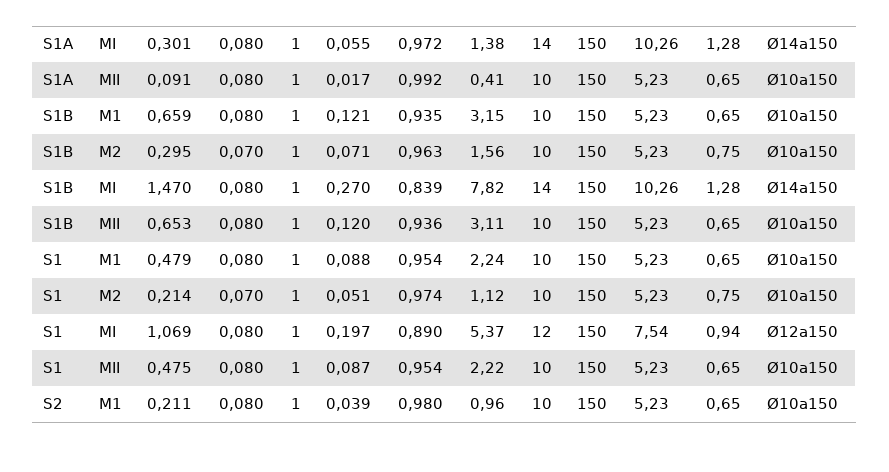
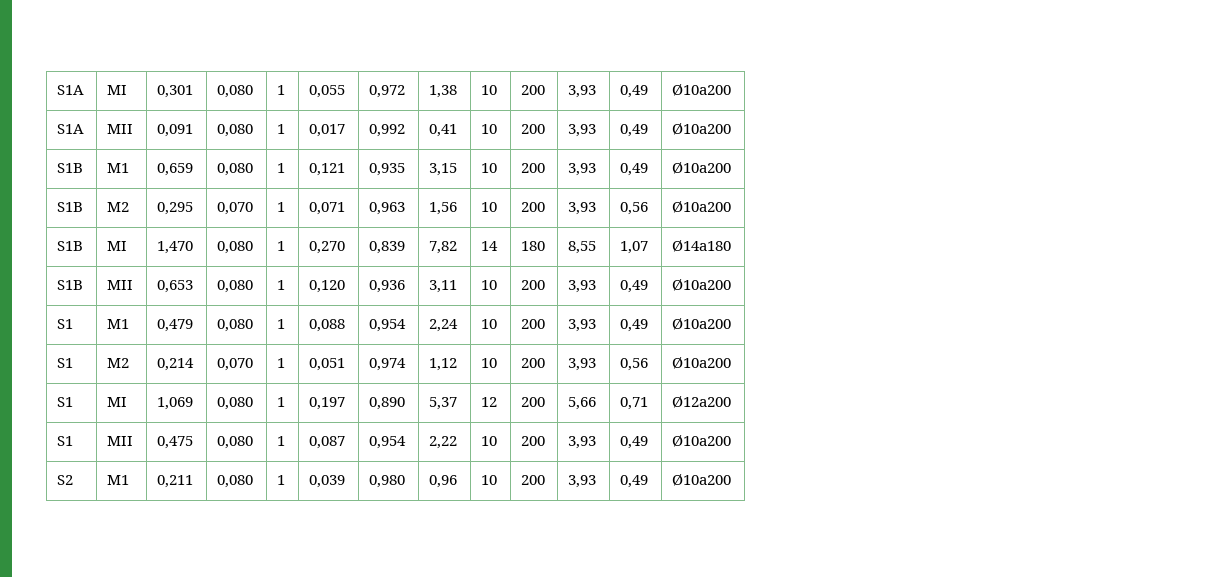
- S1A | MI | 0,301 | 0,080 | 1 | 0,055 | 0,972 | 1,38 | 14 | 150 | 10,26 | 1,28 | Ø14a150
+ S1A | MI | 0,301 | 0,080 | 1 | 0,055 | 0,972 | 1,38 | 10 | 200 | 3,93 | 0,49 | Ø10a200
- S1A | MII | 0,091 | 0,080 | 1 | 0,017 | 0,992 | 0,41 | 10 | 150 | 5,23 | 0,65 | Ø10a150
+ S1A | MII | 0,091 | 0,080 | 1 | 0,017 | 0,992 | 0,41 | 10 | 200 | 3,93 | 0,49 | Ø10a200
- S1B | M1 | 0,659 | 0,080 | 1 | 0,121 | 0,935 | 3,15 | 10 | 150 | 5,23 | 0,65 | Ø10a150
+ S1B | M1 | 0,659 | 0,080 | 1 | 0,121 | 0,935 | 3,15 | 10 | 200 | 3,93 | 0,49 | Ø10a200
- S1B | M2 | 0,295 | 0,070 | 1 | 0,071 | 0,963 | 1,56 | 10 | 150 | 5,23 | 0,75 | Ø10a150
+ S1B | M2 | 0,295 | 0,070 | 1 | 0,071 | 0,963 | 1,56 | 10 | 200 | 3,93 | 0,56 | Ø10a200
- S1B | MI | 1,470 | 0,080 | 1 | 0,270 | 0,839 | 7,82 | 14 | 150 | 10,26 | 1,28 | Ø14a150
+ S1B | MI | 1,470 | 0,080 | 1 | 0,270 | 0,839 | 7,82 | 14 | 180 | 8,55 | 1,07 | Ø14a180
- S1B | MII | 0,653 | 0,080 | 1 | 0,120 | 0,936 | 3,11 | 10 | 150 | 5,23 | 0,65 | Ø10a150
+ S1B | MII | 0,653 | 0,080 | 1 | 0,120 | 0,936 | 3,11 | 10 | 200 | 3,93 | 0,49 | Ø10a200
- S1 | M1 | 0,479 | 0,080 | 1 | 0,088 | 0,954 | 2,24 | 10 | 150 | 5,23 | 0,65 | Ø10a150
+ S1 | M1 | 0,479 | 0,080 | 1 | 0,088 | 0,954 | 2,24 | 10 | 200 | 3,93 | 0,49 | Ø10a200
- S1 | M2 | 0,214 | 0,070 | 1 | 0,051 | 0,974 | 1,12 | 10 | 150 | 5,23 | 0,75 | Ø10a150
+ S1 | M2 | 0,214 | 0,070 | 1 | 0,051 | 0,974 | 1,12 | 10 | 200 | 3,93 | 0,56 | Ø10a200
- S1 | MI | 1,069 | 0,080 | 1 | 0,197 | 0,890 | 5,37 | 12 | 150 | 7,54 | 0,94 | Ø12a150
+ S1 | MI | 1,069 | 0,080 | 1 | 0,197 | 0,890 | 5,37 | 12 | 200 | 5,66 | 0,71 | Ø12a200
- S1 | MII | 0,475 | 0,080 | 1 | 0,087 | 0,954 | 2,22 | 10 | 150 | 5,23 | 0,65 | Ø10a150
+ S1 | MII | 0,475 | 0,080 | 1 | 0,087 | 0,954 | 2,22 | 10 | 200 | 3,93 | 0,49 | Ø10a200
- S2 | M1 | 0,211 | 0,080 | 1 | 0,039 | 0,980 | 0,96 | 10 | 150 | 5,23 | 0,65 | Ø10a150
+ S2 | M1 | 0,211 | 0,080 | 1 | 0,039 | 0,980 | 0,96 | 10 | 200 | 3,93 | 0,49 | Ø10a200

